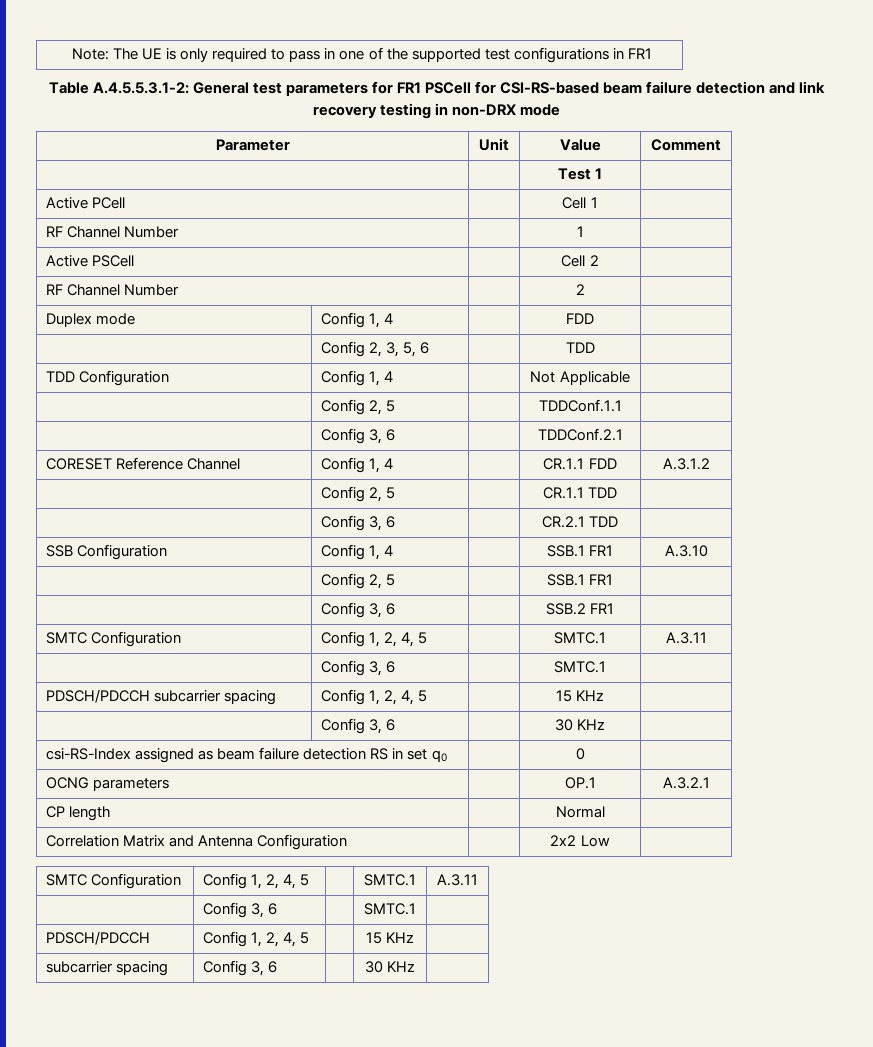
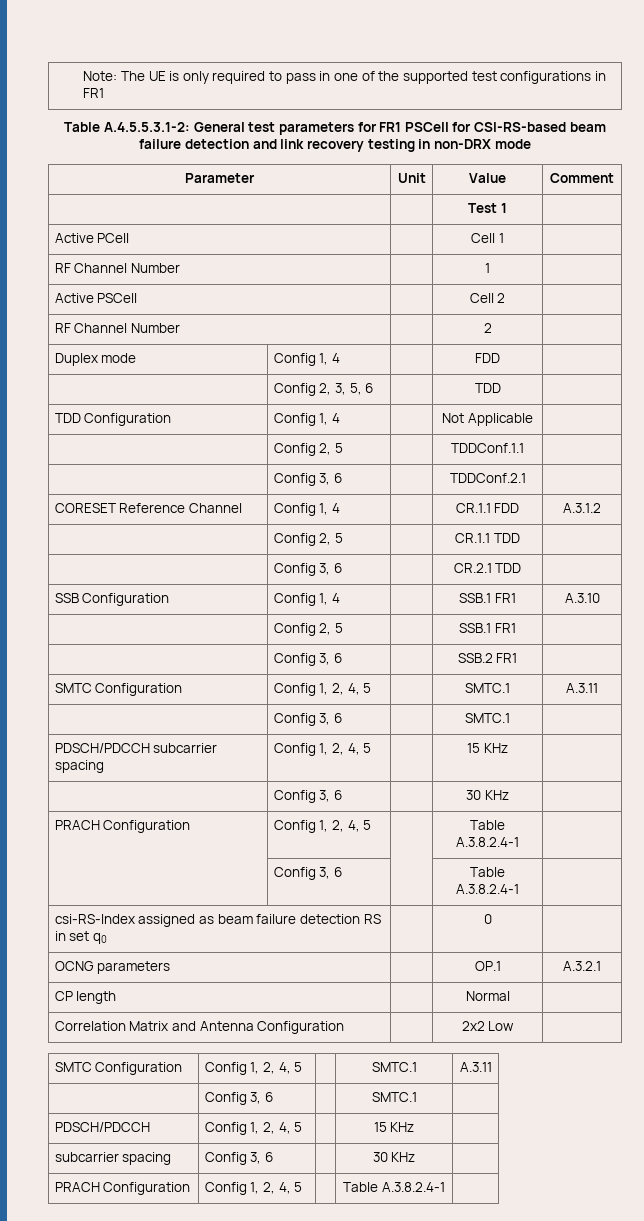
  PDSCH/PDCCH subcarrier spacing | Config 1, 2, 4, 5 | | 15 KHz |
  | Config 3, 6 | | 30 KHz |
+ PRACH Configuration | Config 1, 2, 4, 5 | | Table A.3.8.2.4-1 |
+ | Config 3, 6 | | Table A.3.8.2.4-1 |
  subcarrier spacing | Config 3, 6 | | 30 KHz |
+ PRACH Configuration | Config 1, 2, 4, 5 | | Table A.3.8.2.4-1 |

